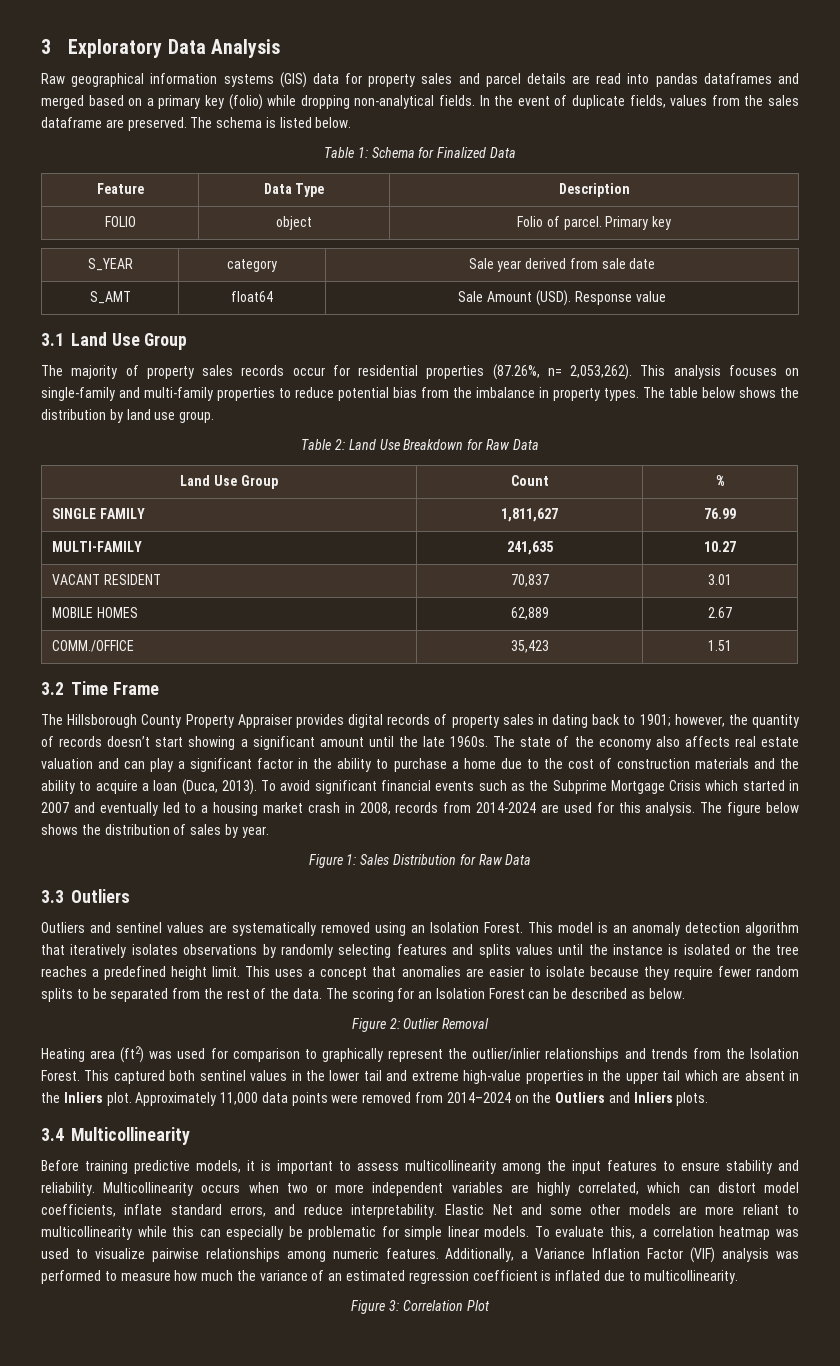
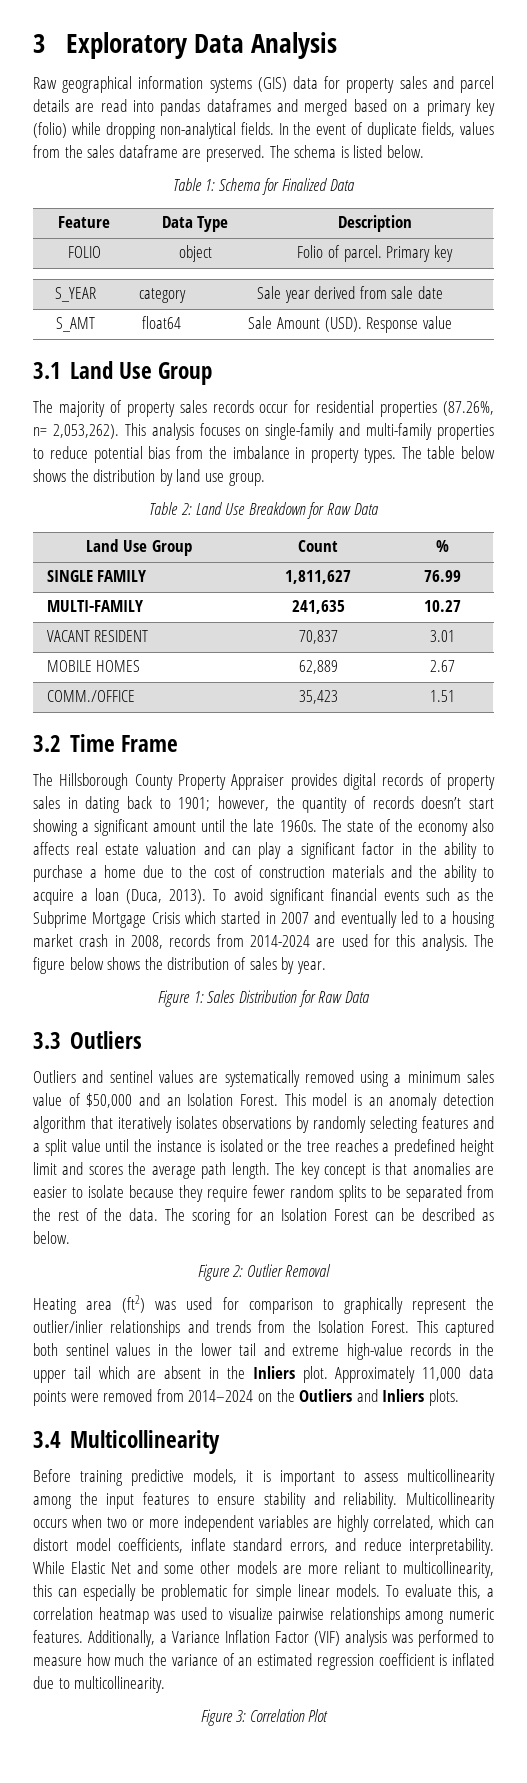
- Outliers and sentinel values are systematically removed using an Isolation Forest.
+ Outliers and sentinel values are systematically removed using a minimum sales value of $50,000 and an Isolation Forest.
- This model is an anomaly detection algorithm that iteratively isolates observations by randomly selecting features and splits values until the instance is isolated or the tree reaches a predefined height limit. This uses a concept that anomalies are easier to isolate because they require fewer random splits to be separated from the rest of the data.
+ This model is an anomaly detection algorithm that iteratively isolates observations by randomly selecting features and a split value until the instance is isolated or the tree reaches a predefined height limit and scores the average path length. The key concept is that anomalies are easier to isolate because they require fewer random splits to be separated from the rest of the data.
- This captured both sentinel values in the lower tail and extreme high-value properties in the upper tail which are absent in the Inliers plot.
+ This captured both sentinel values in the lower tail and extreme high-value records in the upper tail which are absent in the Inliers plot.
- Elastic Net and some other models are more reliant to multicollinearity while this can especially be problematic for simple linear models.
+ While Elastic Net and some other models are more reliant to multicollinearity, this can especially be problematic for simple linear models.

